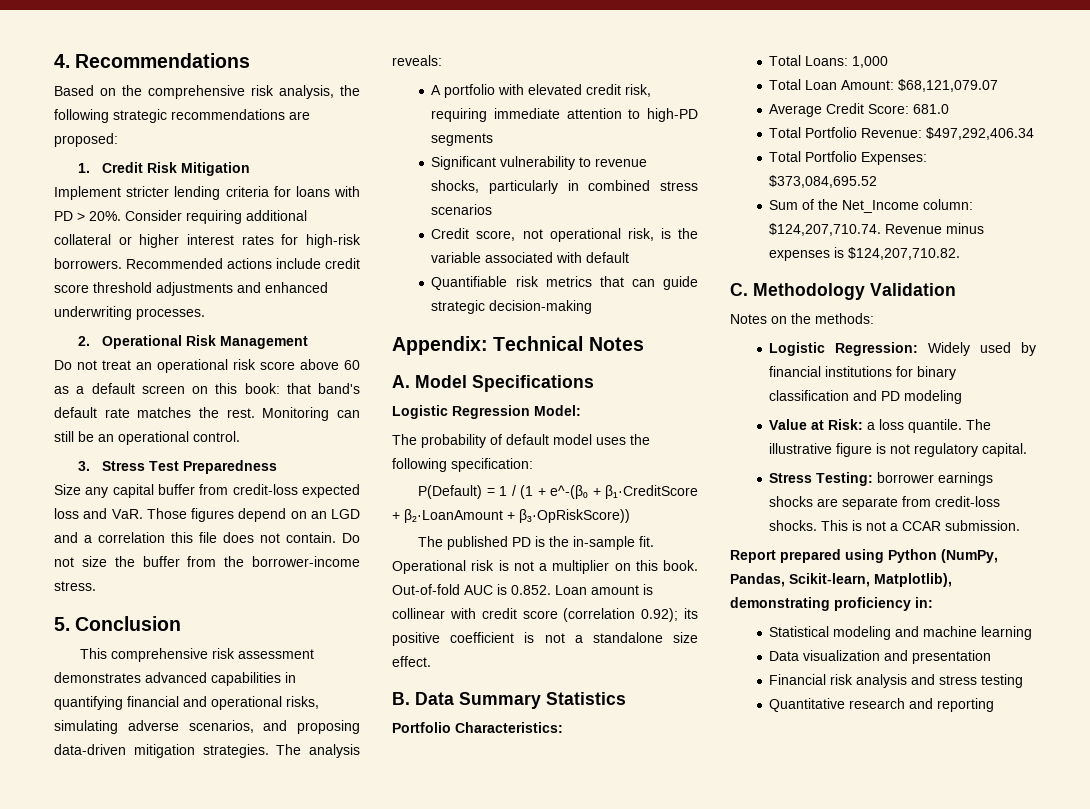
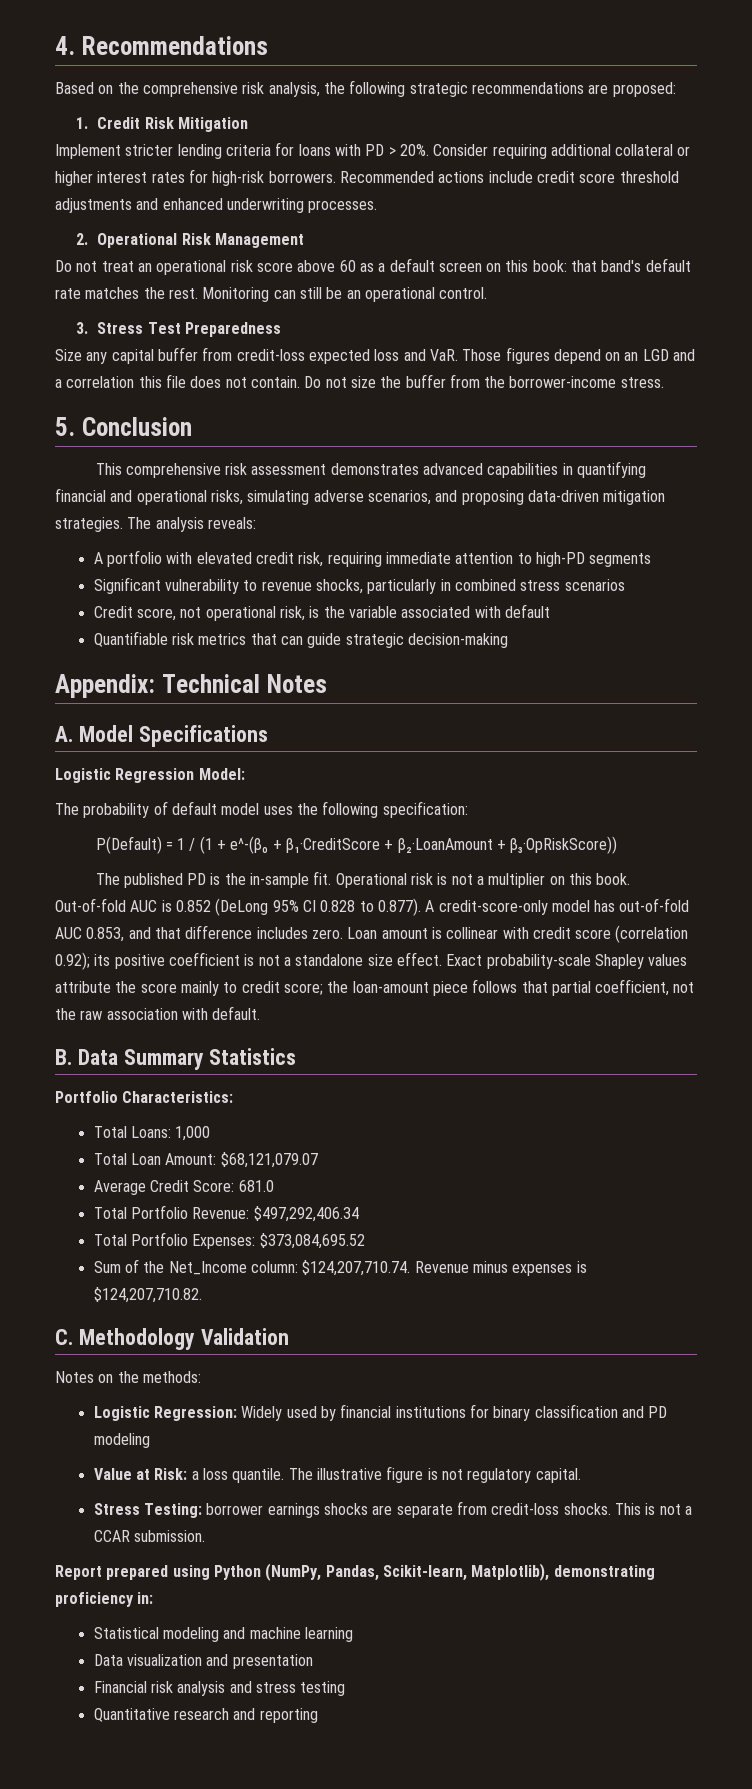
- Out-of-fold AUC is 0.852. Loan amount is collinear with credit score (correlation 0.92); its positive coefficient is not a standalone size effect.
+ Out-of-fold AUC is 0.852 (DeLong 95% CI 0.828 to 0.877). A credit-score-only model has out-of-fold AUC 0.853, and that difference includes zero. Loan amount is collinear with credit score (correlation 0.92); its positive coefficient is not a standalone size effect. Exact probability-scale Shapley values attribute the score mainly to credit score; the loan-amount piece follows that partial coefficient, not the raw association with default.

